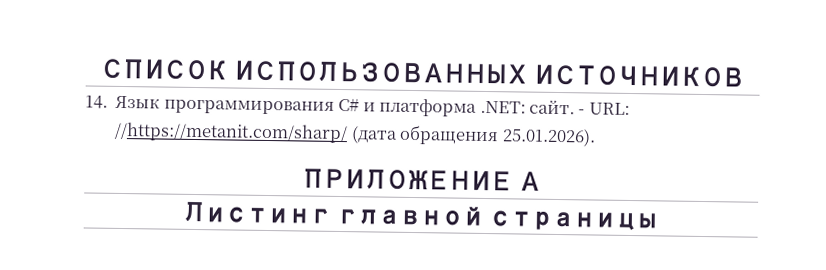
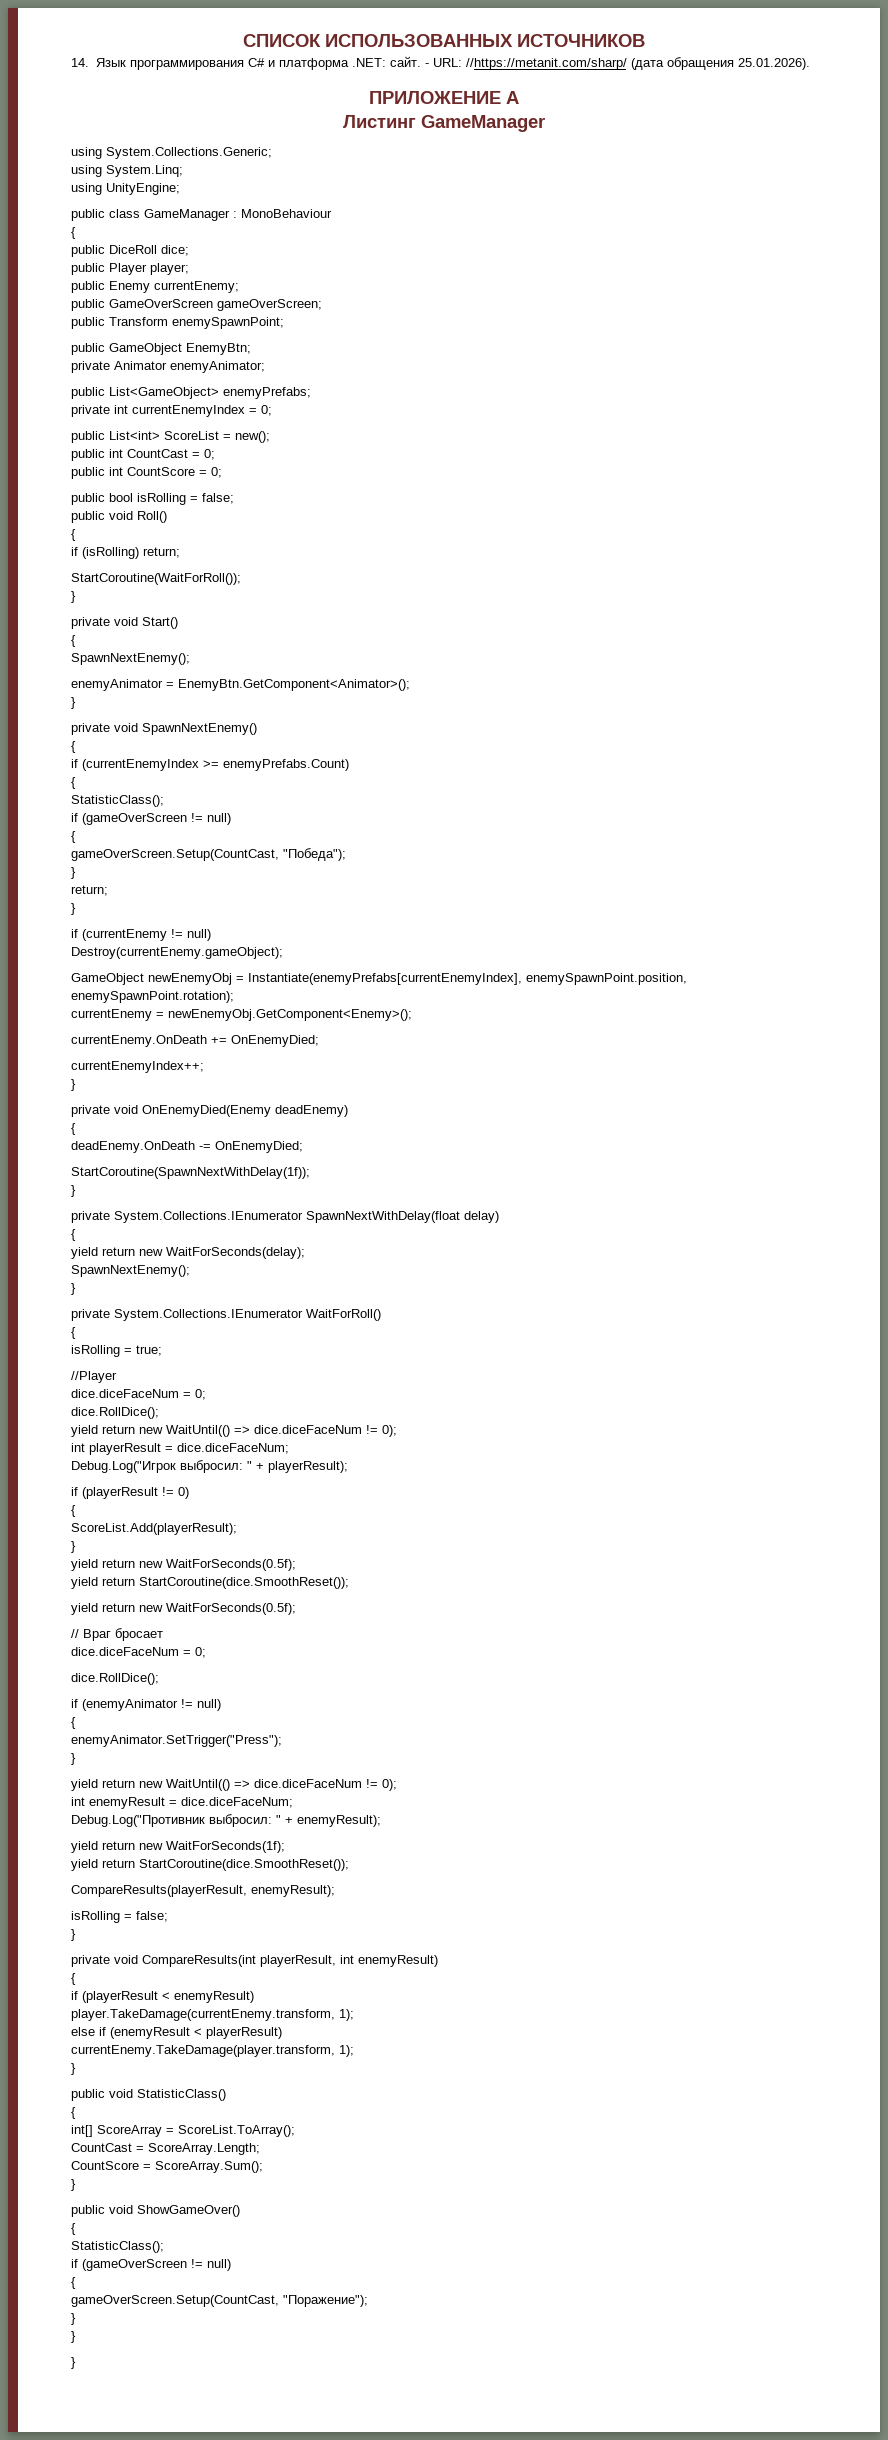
- Листинг главной страницы
+ Листинг GameManager
+ using System.Collections.Generic;
+ using System.Linq;
+ using UnityEngine;
+ public class GameManager : MonoBehaviour
+ {
+ public DiceRoll dice;
+ public Player player;
+ public Enemy currentEnemy;
+ public GameOverScreen gameOverScreen;
+ public Transform enemySpawnPoint;
+ public GameObject EnemyBtn;
+ private Animator enemyAnimator;
+ public List<GameObject> enemyPrefabs;
+ private int currentEnemyIndex = 0;
+ public List<int> ScoreList = new();
+ public int CountCast = 0;
+ public int CountScore = 0;
+ public bool isRolling = false;
+ public void Roll()
+ {
+ if (isRolling) return;
+ StartCoroutine(WaitForRoll());
+ }
+ private void Start()
+ {
+ SpawnNextEnemy();
+ enemyAnimator = EnemyBtn.GetComponent<Animator>();
+ }
+ private void SpawnNextEnemy()
+ {
+ if (currentEnemyIndex >= enemyPrefabs.Count)
+ {
+ StatisticClass();
+ if (gameOverScreen != null)
+ {
+ gameOverScreen.Setup(CountCast, "Победа");
+ }
+ return;
+ }
+ if (currentEnemy != null)
+ Destroy(currentEnemy.gameObject);
+ GameObject newEnemyObj = Instantiate(enemyPrefabs[currentEnemyIndex], enemySpawnPoint.position, enemySpawnPoint.rotation);
+ currentEnemy = newEnemyObj.GetComponent<Enemy>();
+ currentEnemy.OnDeath += OnEnemyDied;
+ currentEnemyIndex++;
+ }
+ private void OnEnemyDied(Enemy deadEnemy)
+ {
+ deadEnemy.OnDeath -= OnEnemyDied;
+ StartCoroutine(SpawnNextWithDelay(1f));
+ }
+ private System.Collections.IEnumerator SpawnNextWithDelay(float delay)
+ {
+ yield return new WaitForSeconds(delay);
+ SpawnNextEnemy();
+ }
+ private System.Collections.IEnumerator WaitForRoll()
+ {
+ isRolling = true;
+ //Player
+ dice.diceFaceNum = 0;
+ dice.RollDice();
+ yield return new WaitUntil(() => dice.diceFaceNum != 0);
+ int playerResult = dice.diceFaceNum;
+ Debug.Log("Игрок выбросил: " + playerResult);
+ if (playerResult != 0)
+ {
+ ScoreList.Add(playerResult);
+ }
+ yield return new WaitForSeconds(0.5f);
+ yield return StartCoroutine(dice.SmoothReset());
+ yield return new WaitForSeconds(0.5f);
+ // Враг бросает
+ dice.diceFaceNum = 0;
+ dice.RollDice();
+ if (enemyAnimator != null)
+ {
+ enemyAnimator.SetTrigger("Press");
+ }
+ yield return new WaitUntil(() => dice.diceFaceNum != 0);
+ int enemyResult = dice.diceFaceNum;
+ Debug.Log("Противник выбросил: " + enemyResult);
+ yield return new WaitForSeconds(1f);
+ yield return StartCoroutine(dice.SmoothReset());
+ CompareResults(playerResult, enemyResult);
+ isRolling = false;
+ }
+ private void CompareResults(int playerResult, int enemyResult)
+ {
+ if (playerResult < enemyResult)
+ player.TakeDamage(currentEnemy.transform, 1);
+ else if (enemyResult < playerResult)
+ currentEnemy.TakeDamage(player.transform, 1);
+ }
+ public void StatisticClass()
+ {
+ int[] ScoreArray = ScoreList.ToArray();
+ CountCast = ScoreArray.Length;
+ CountScore = ScoreArray.Sum();
+ }
+ public void ShowGameOver()
+ {
+ StatisticClass();
+ if (gameOverScreen != null)
+ {
+ gameOverScreen.Setup(CountCast, "Поражение");
+ }
+ }
+ }

